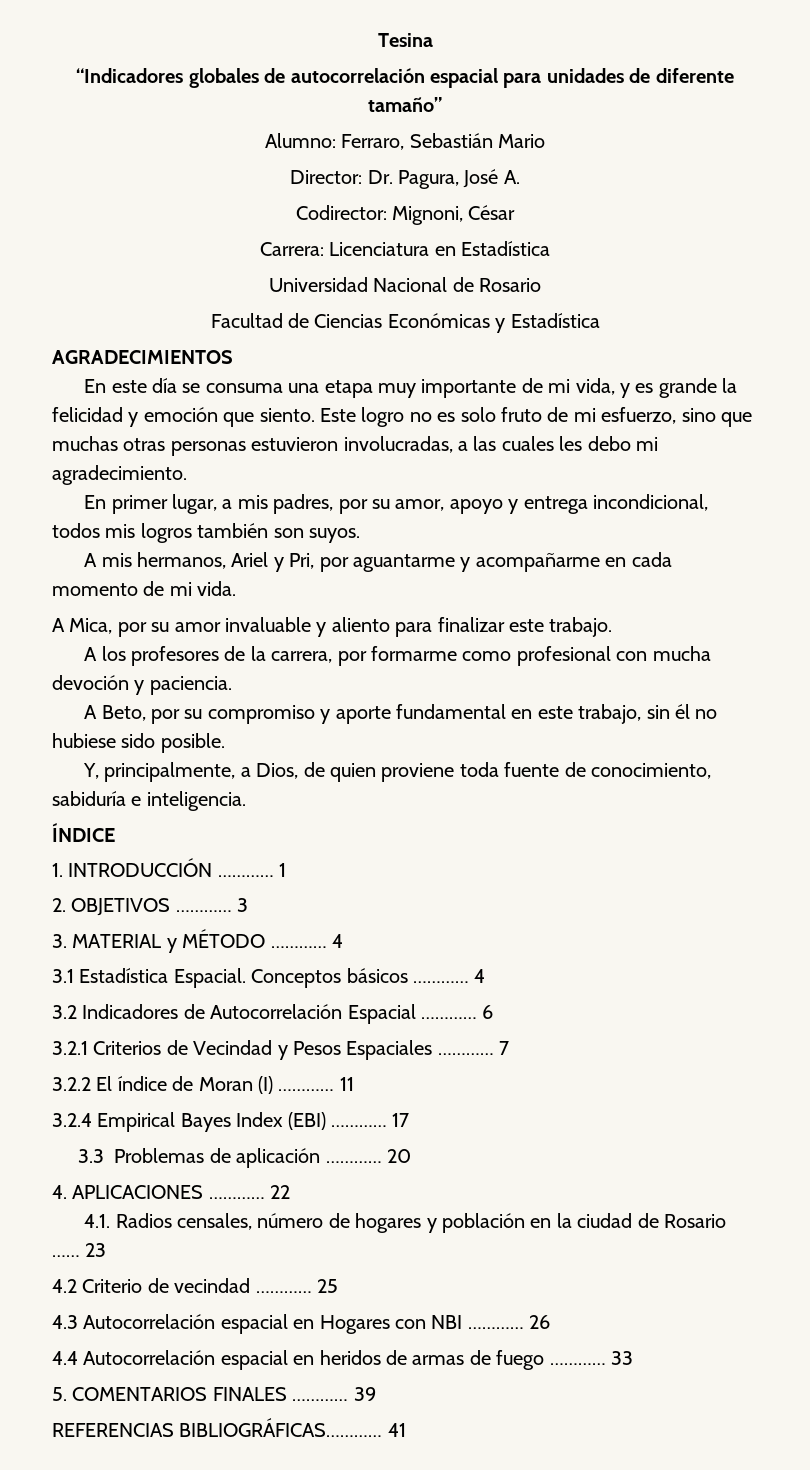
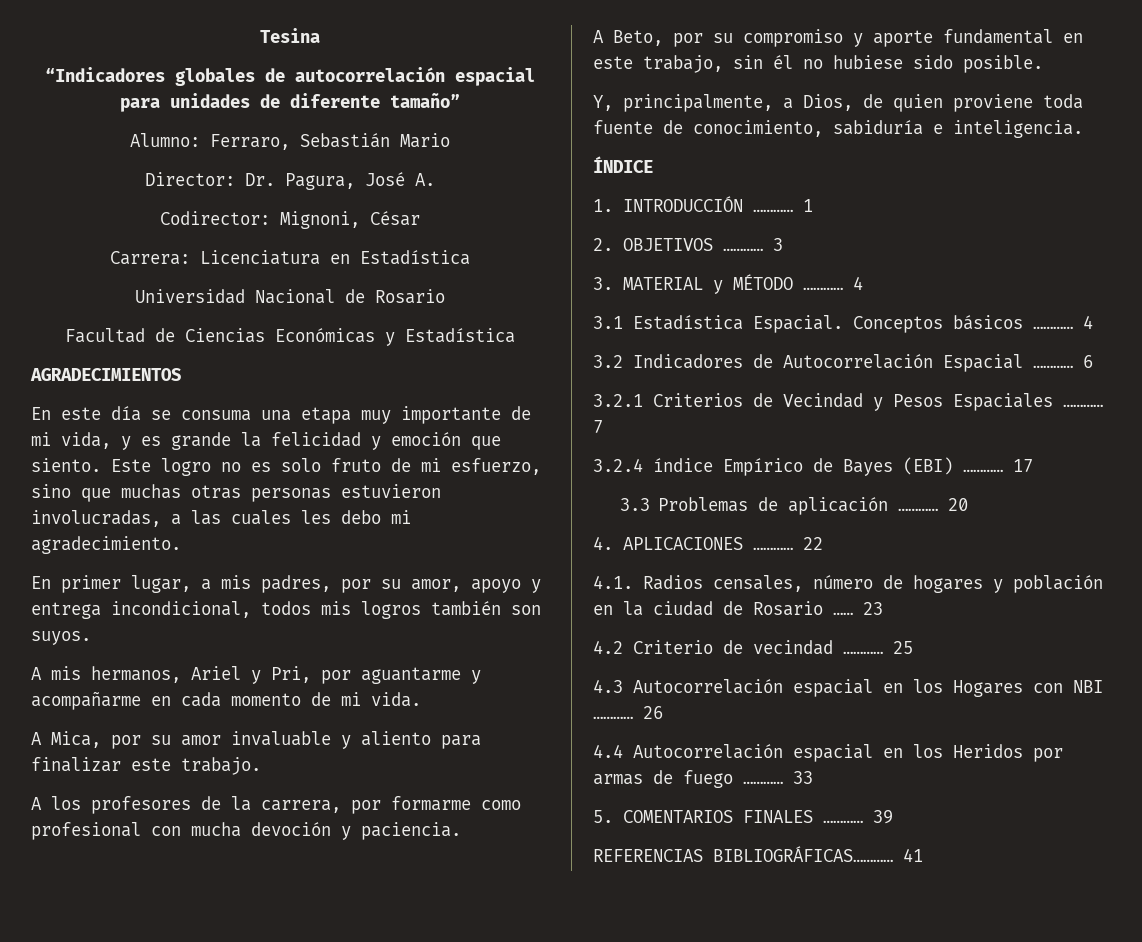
- 3.2.2 El índice de Moran (I) ………… 11
- 3.2.4 Empirical Bayes Index (EBI) …………
+ 3.2.4 índice Empírico de Bayes (EBI) …………
- 4.3 Autocorrelación espacial en Hogares con NBI …………
+ 4.3 Autocorrelación espacial en los Hogares con NBI …………
- 4.4 Autocorrelación espacial en heridos de armas de fuego …………
+ 4.4 Autocorrelación espacial en los Heridos por armas de fuego …………

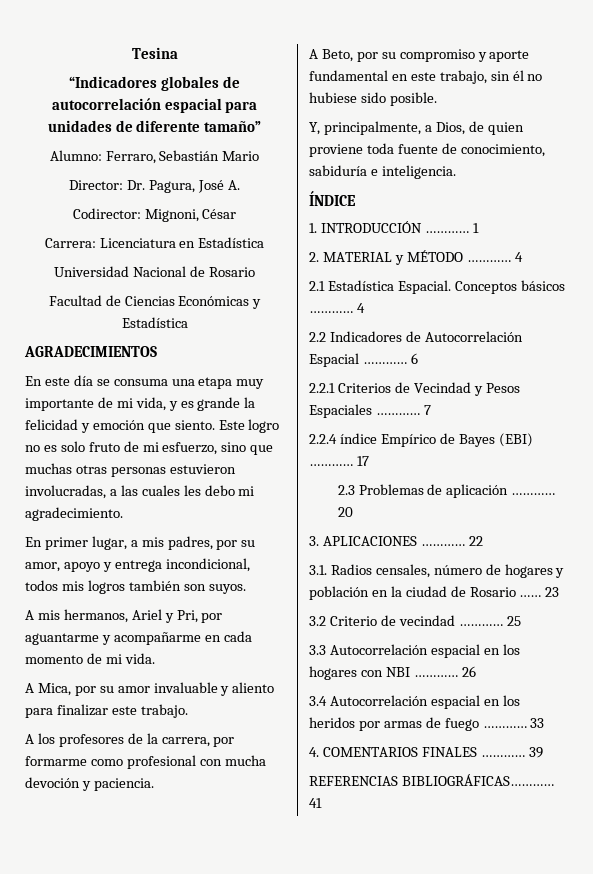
- 2. OBJETIVOS ………… 3
- 3. MATERIAL y MÉTODO …………
+ 2. MATERIAL y MÉTODO …………
- 3.1 Estadística Espacial.
+ 2.1 Estadística Espacial.
- 3.2 Indicadores de Autocorrelación Espacial …………
+ 2.2 Indicadores de Autocorrelación Espacial …………
- 3.2.1 Criterios de Vecindad y Pesos Espaciales …………
+ 2.2.1 Criterios de Vecindad y Pesos Espaciales …………
- 3.2.4 índice Empírico de Bayes (EBI) …………
+ 2.2.4 índice Empírico de Bayes (EBI) …………
- 3.3 Problemas de aplicación …………
+ 2.3 Problemas de aplicación …………
- 4. APLICACIONES …………
+ 3. APLICACIONES …………
- 4.1. Radios censales, número de hogares y población en la ciudad de Rosario ……
+ 3.1. Radios censales, número de hogares y población en la ciudad de Rosario ……
- 4.2 Criterio de vecindad …………
+ 3.2 Criterio de vecindad …………
- 4.3 Autocorrelación espacial en los Hogares con NBI …………
+ 3.3 Autocorrelación espacial en los hogares con NBI …………
- 4.4 Autocorrelación espacial en los Heridos por armas de fuego …………
+ 3.4 Autocorrelación espacial en los heridos por armas de fuego …………
- 5. COMENTARIOS FINALES …………
+ 4. COMENTARIOS FINALES …………

